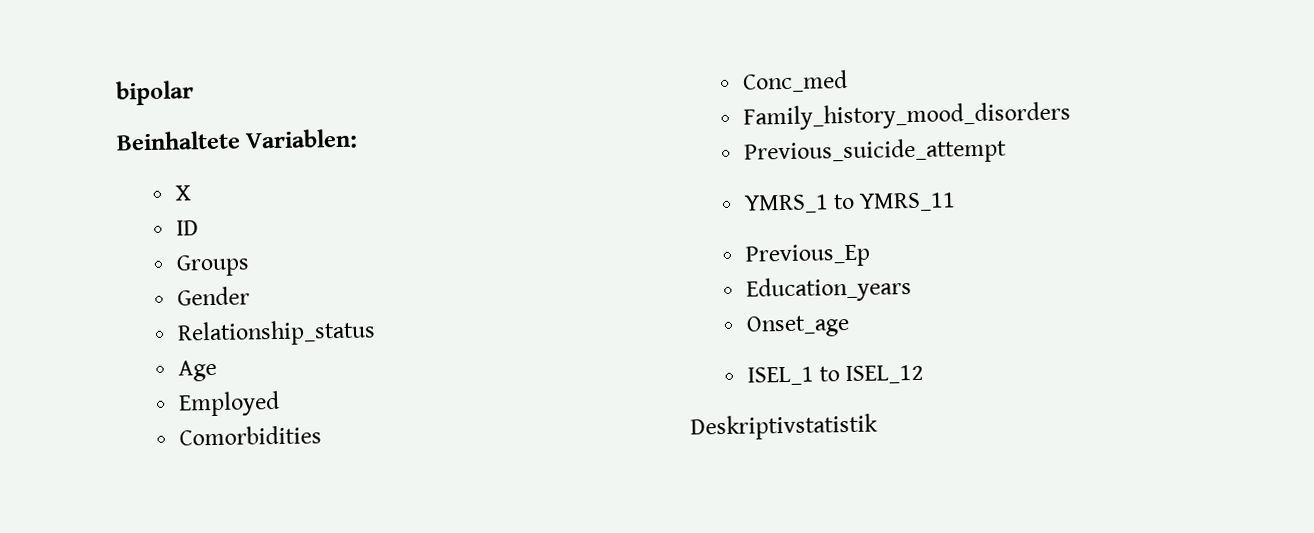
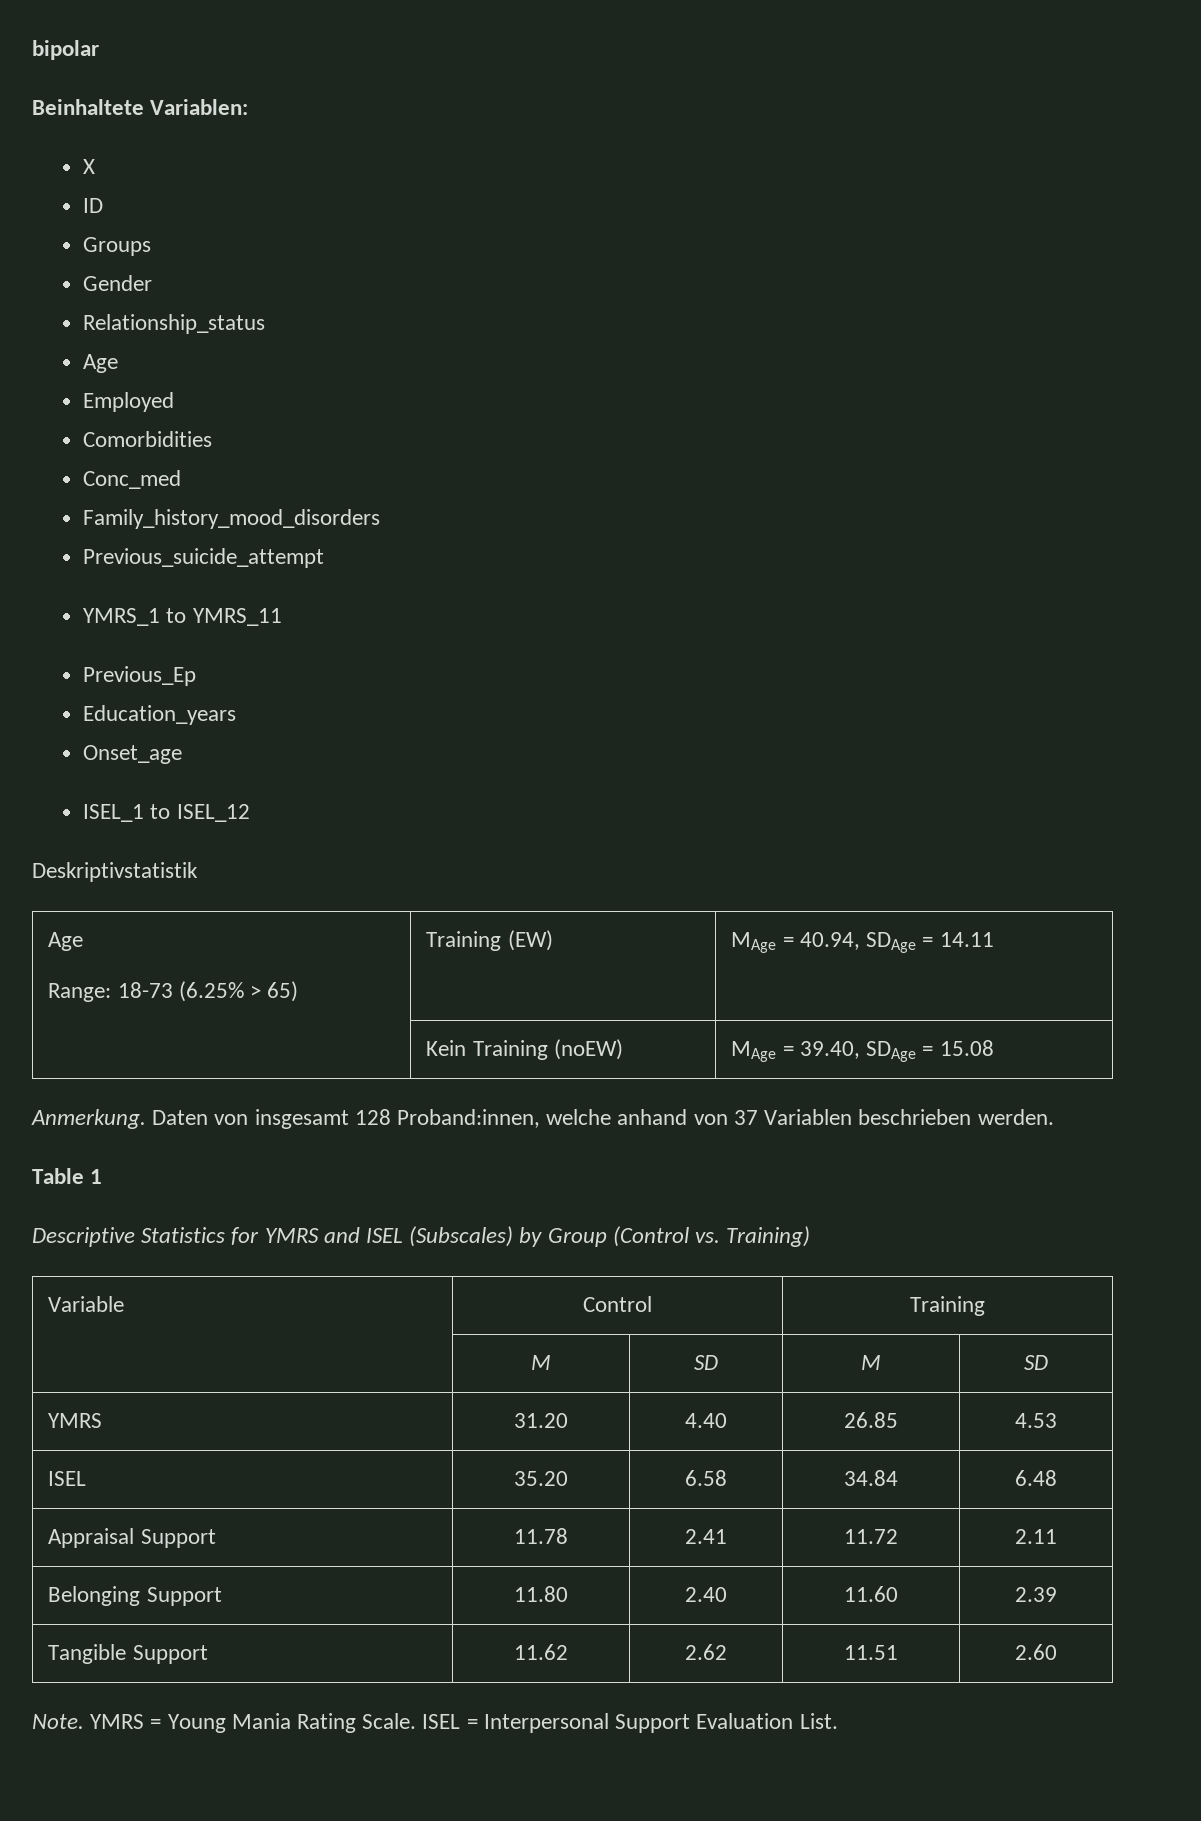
  Deskriptivstatistik
+ Age
+ Range: 18-73 (6.25% > 65) | Training (EW) | MAge = 40.94, SDAge = 14.11
+ | Kein Training (noEW) | MAge = 39.40, SDAge = 15.08
+ Anmerkung. Daten von insgesamt 128 Proband:innen, welche anhand von 37 Variablen beschrieben werden.
+ Table 1
+ Descriptive Statistics for YMRS and ISEL (Subscales) by Group (Control vs. Training)
+ Variable | Control | Training
+ | M | SD | M | SD
+ YMRS | 31.20 | 4.40 | 26.85 | 4.53
+ ISEL | 35.20 | 6.58 | 34.84 | 6.48
+ Appraisal Support | 11.78 | 2.41 | 11.72 | 2.11
+ Belonging Support | 11.80 | 2.40 | 11.60 | 2.39
+ Tangible Support | 11.62 | 2.62 | 11.51 | 2.60
+ Note. YMRS = Young Mania Rating Scale. ISEL = Interpersonal Support Evaluation List.

